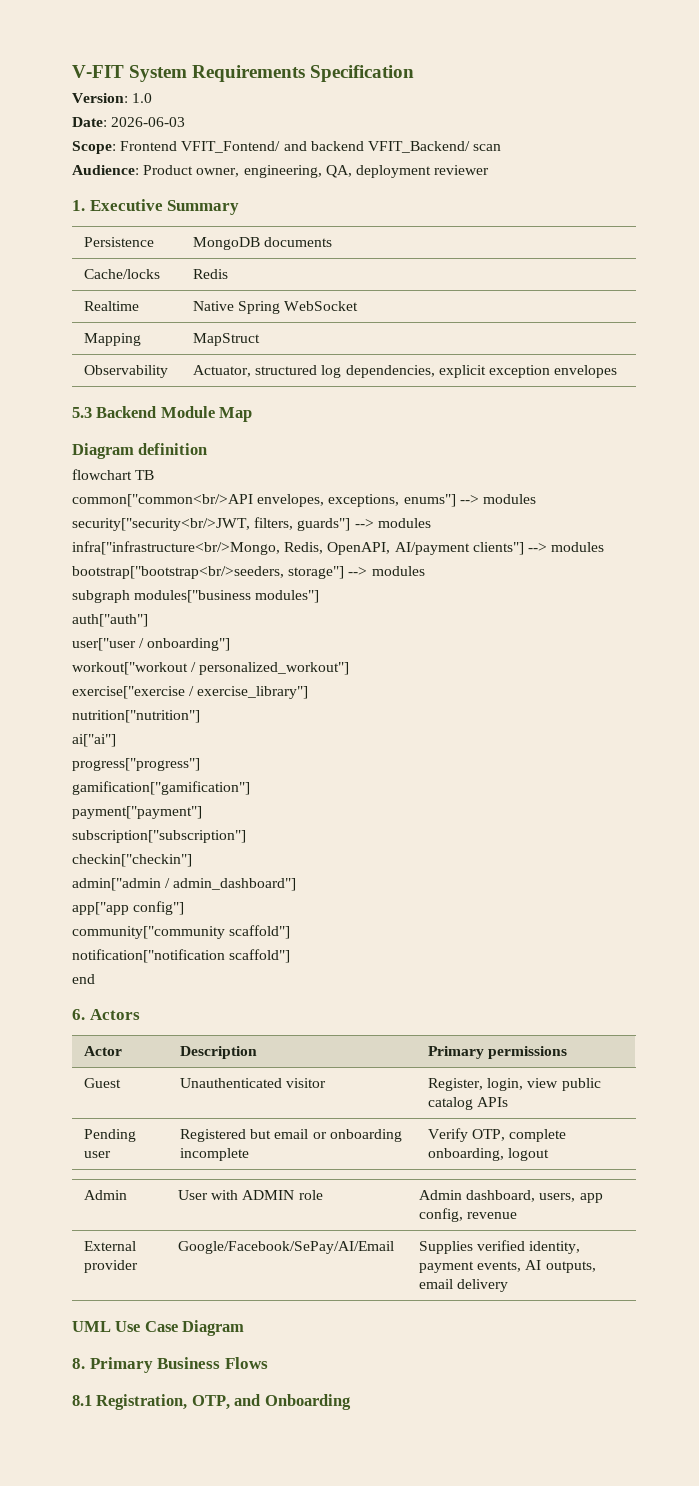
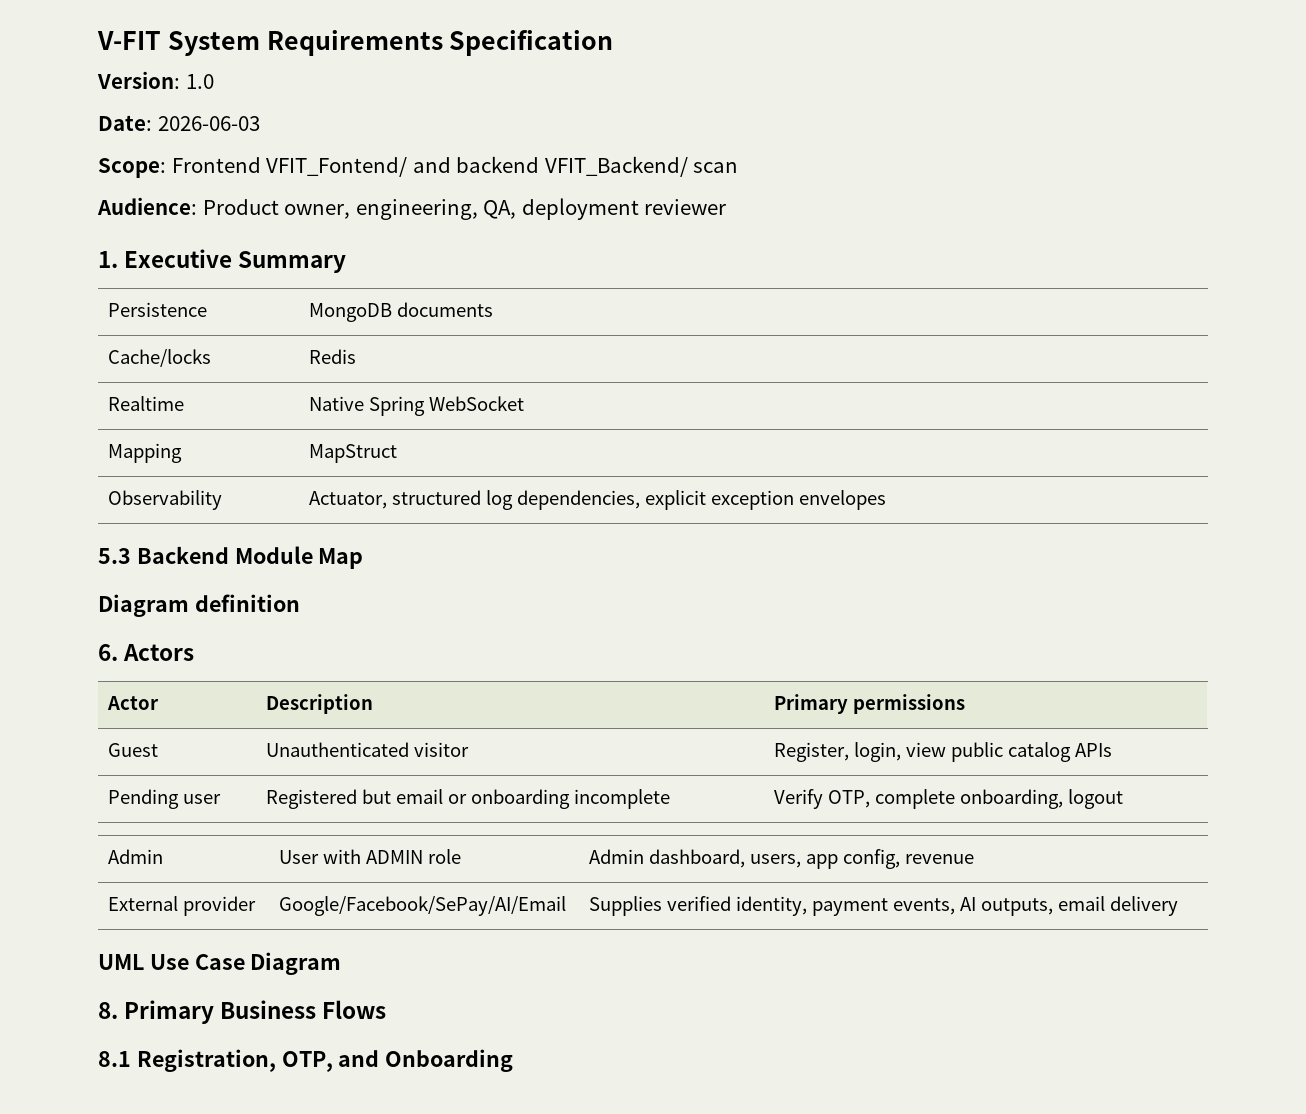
- flowchart TB
- common["common<br/>API envelopes, exceptions, enums"] --> modules
- security["security<br/>JWT, filters, guards"] --> modules
- infra["infrastructure<br/>Mongo, Redis, OpenAPI, AI/payment clients"] --> modules
- bootstrap["bootstrap<br/>seeders, storage"] --> modules
- subgraph modules["business modules"]
- auth["auth"]
- user["user / onboarding"]
- workout["workout / personalized_workout"]
- exercise["exercise / exercise_library"]
- nutrition["nutrition"]
- ai["ai"]
- progress["progress"]
- gamification["gamification"]
- payment["payment"]
- subscription["subscription"]
- checkin["checkin"]
- admin["admin / admin_dashboard"]
- app["app config"]
- community["community scaffold"]
- notification["notification scaffold"]
- end

